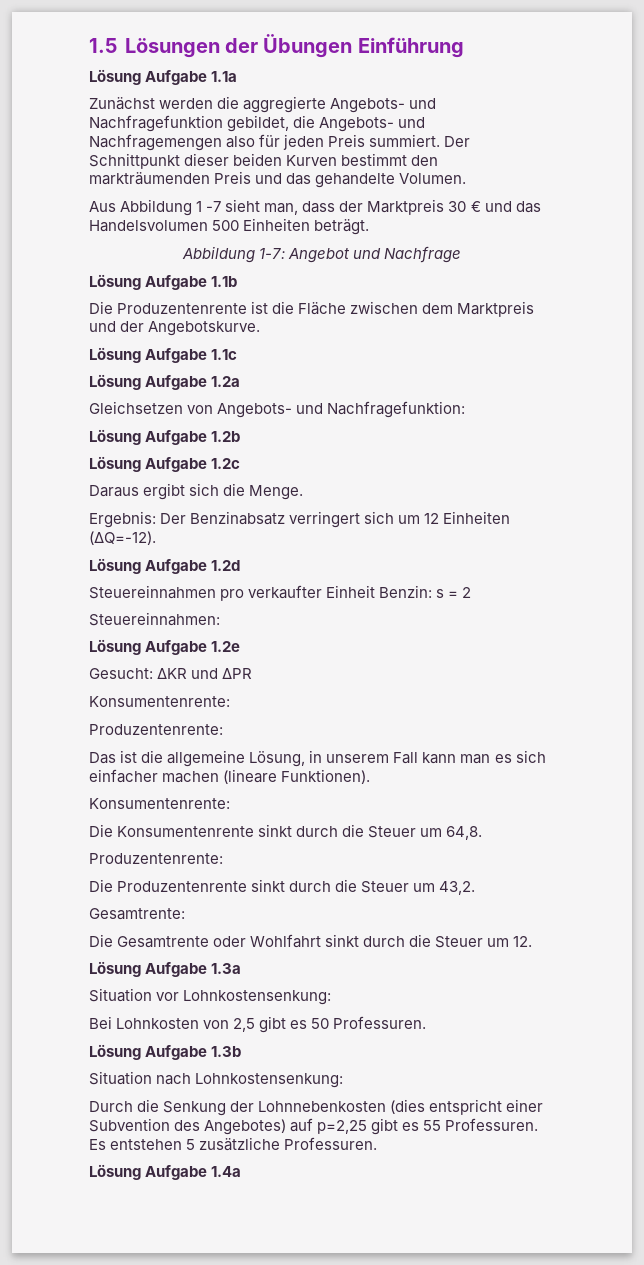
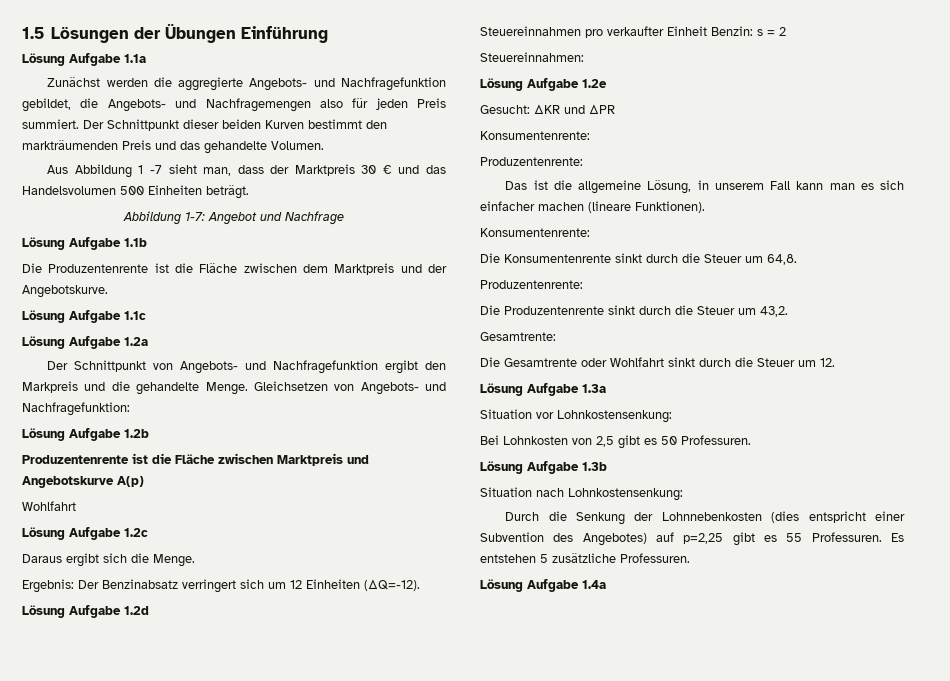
+ Der Schnittpunkt von Angebots- und Nachfragefunktion ergibt den Markpreis und die gehandelte Menge.
+ Produzentenrente ist die Fläche zwischen Marktpreis und Angebotskurve A(p)
+ Wohlfahrt

